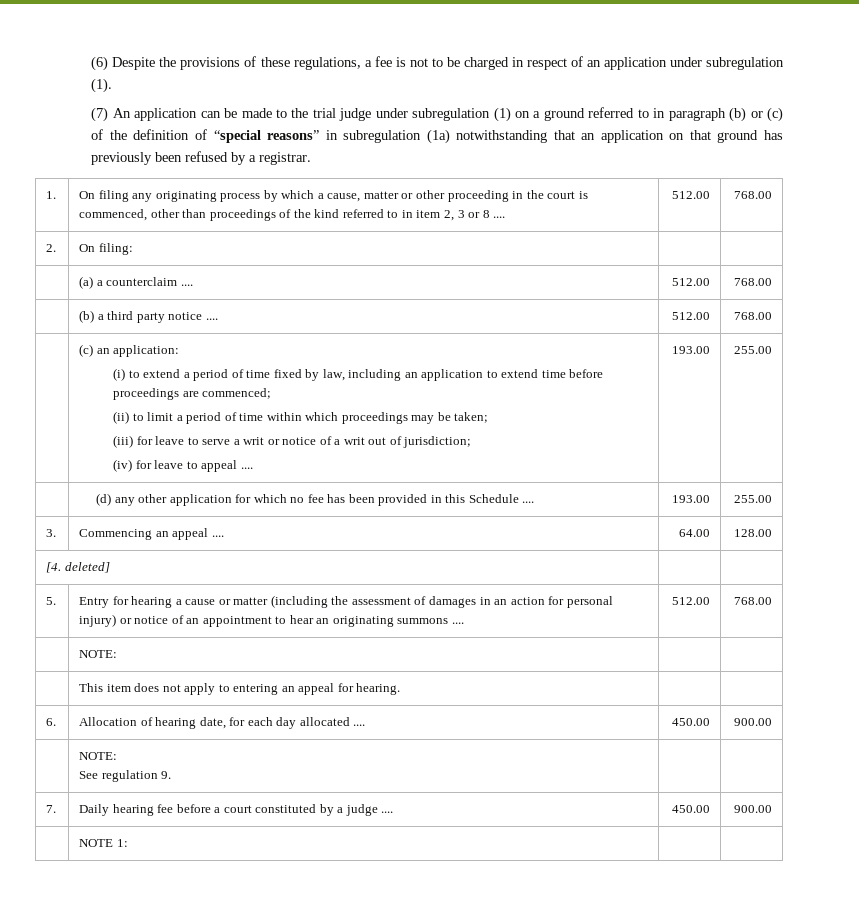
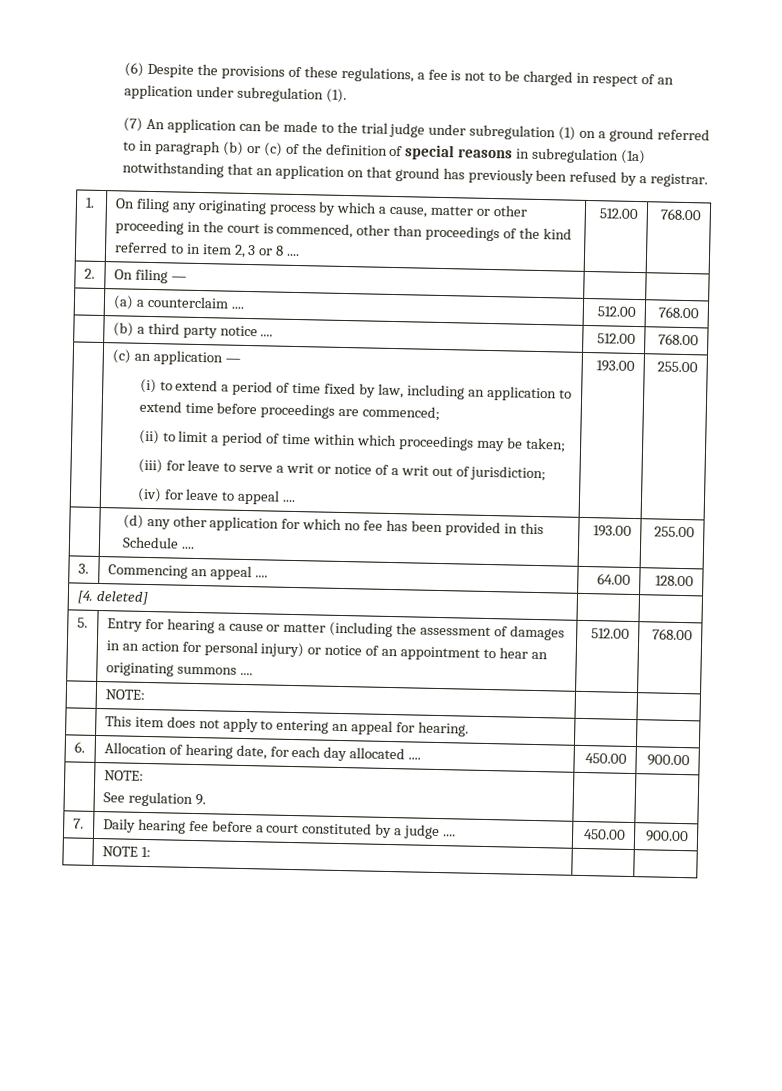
- (7) An application can be made to the trial judge under subregulation (1) on a ground referred to in paragraph (b) or (c) of the definition of “special reasons” in subregulation (1a) notwithstanding that an application on that ground has previously been refused by a registrar.
+ (7) An application can be made to the trial judge under subregulation (1) on a ground referred to in paragraph (b) or (c) of the definition of special reasons in subregulation (1a) notwithstanding that an application on that ground has previously been refused by a registrar.
- 2. | On filing: | |
+ 2. | On filing — | |
- (c) an application:
+ (c) an application —

